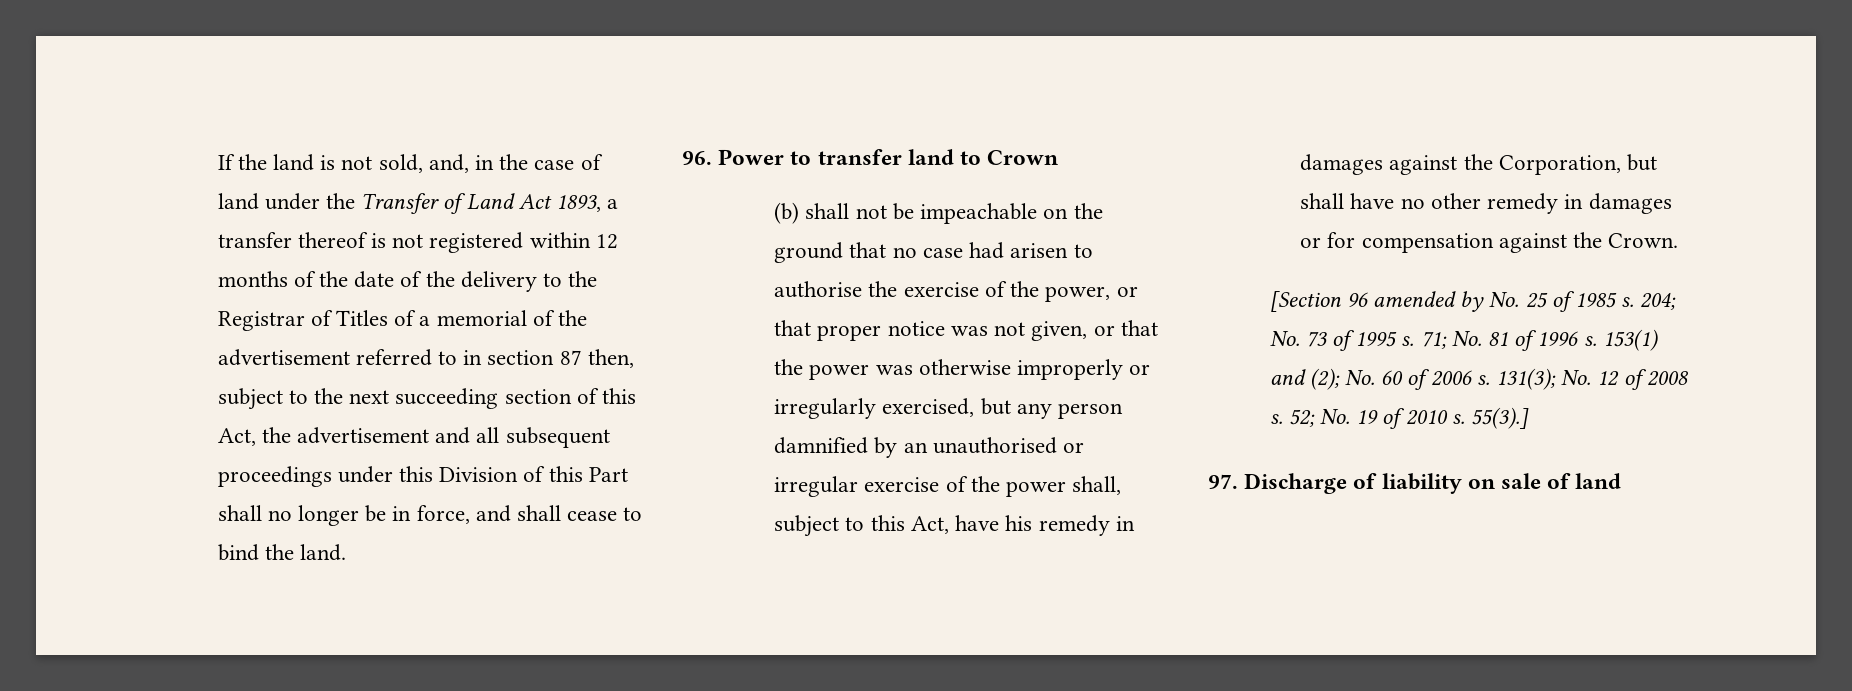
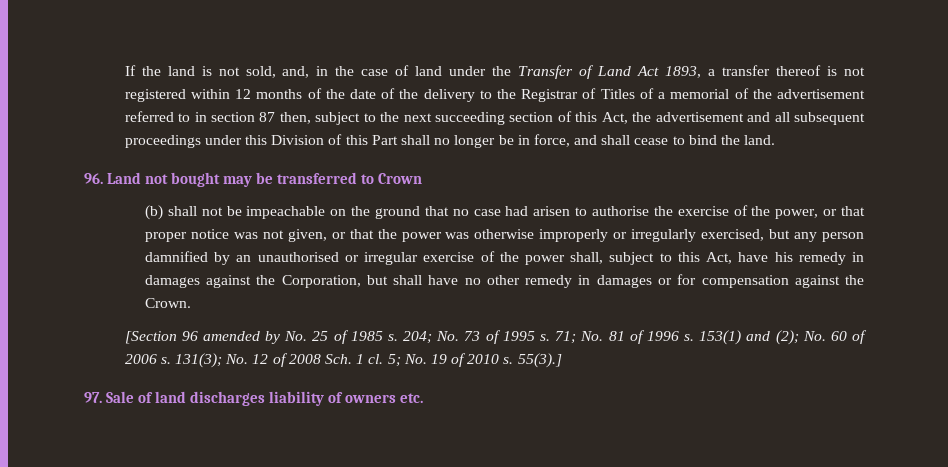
- 96. Power to transfer land to Crown
+ 96. Land not bought may be transferred to Crown
- 131(3); No. 12 of 2008 s. 52; No. 19 of 2010 s.
+ 131(3); No. 12 of 2008 Sch. 1 cl. 5; No. 19 of 2010 s.
- 97. Discharge of liability on sale of land
+ 97. Sale of land discharges liability of owners etc.

